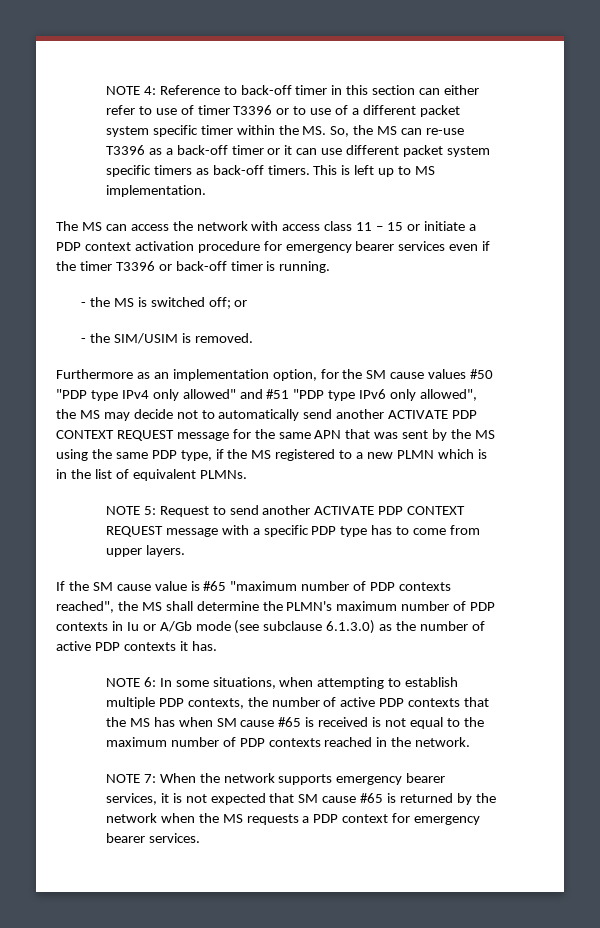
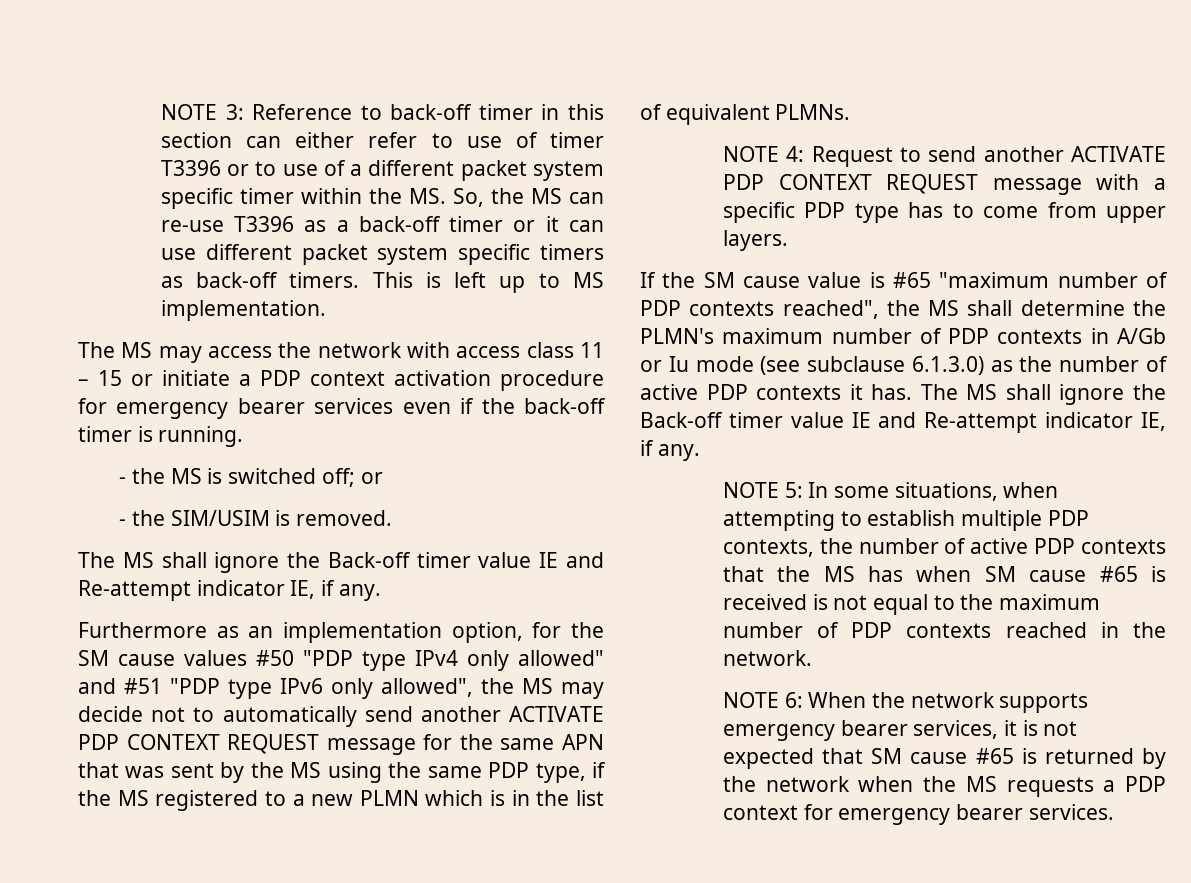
- NOTE 4: Reference to back-off timer in this section can either refer to use of timer T3396 or to use of a different packet system specific timer within the MS. So, the MS can re-use T3396 as a back-off timer or it can use different packet system specific timers as back-off timers.
+ NOTE 3: Reference to back-off timer in this section can either refer to use of timer T3396 or to use of a different packet system specific timer within the MS. So, the MS can re-use T3396 as a back-off timer or it can use different packet system specific timers as back-off timers.
- The MS can access the network with access class 11 – 15 or initiate a PDP context activation procedure for emergency bearer services even if the timer T3396 or back-off timer is running.
+ The MS may access the network with access class 11 – 15 or initiate a PDP context activation procedure for emergency bearer services even if the back-off timer is running.
  - the SIM/USIM is removed.
+ The MS shall ignore the Back-off timer value IE and Re-attempt indicator IE, if any.
- NOTE 5: Request to send another ACTIVATE PDP CONTEXT REQUEST message with a specific PDP type has to come from upper layers.
+ NOTE 4: Request to send another ACTIVATE PDP CONTEXT REQUEST message with a specific PDP type has to come from upper layers.
- If the SM cause value is #65 "maximum number of PDP contexts reached", the MS shall determine the PLMN's maximum number of PDP contexts in Iu or A/Gb mode (see subclause 6.1.3.0) as the number of active PDP contexts it has.
- NOTE 6:
+ If the SM cause value is #65 "maximum number of PDP contexts reached", the MS shall determine the PLMN's maximum number of PDP contexts in A/Gb or Iu mode (see subclause 6.1.3.0) as the number of active PDP contexts it has. The MS shall ignore the Back-off timer value IE and Re-attempt indicator IE, if any.
+ NOTE 5:
- NOTE 7: When the network supports emergency bearer services, it is not expected that SM cause #65 is returned by the network when the MS requests a PDP context for emergency bearer services.
+ NOTE 6: When the network supports emergency bearer services, it is not expected that SM cause #65 is returned by the network when the MS requests a PDP context for emergency bearer services.

